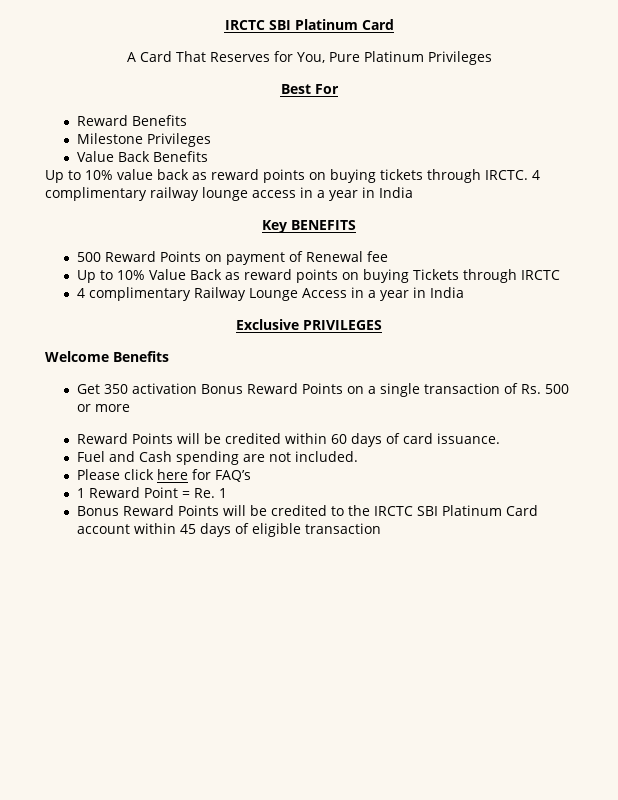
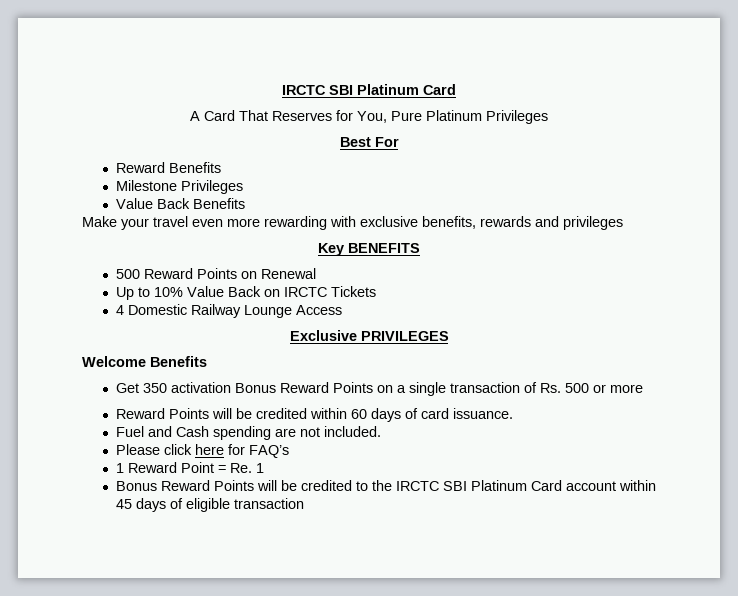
- Up to 10% value back as reward points on buying tickets through IRCTC. 4 complimentary railway lounge access in a year in India
+ Make your travel even more rewarding with exclusive benefits, rewards and privileges
- 500 Reward Points on payment of Renewal fee
+ 500 Reward Points on Renewal
- Up to 10% Value Back as reward points on buying Tickets through IRCTC
- 4 complimentary Railway Lounge Access in a year in India
+ Up to 10% Value Back on IRCTC Tickets
+ 4 Domestic Railway Lounge Access

